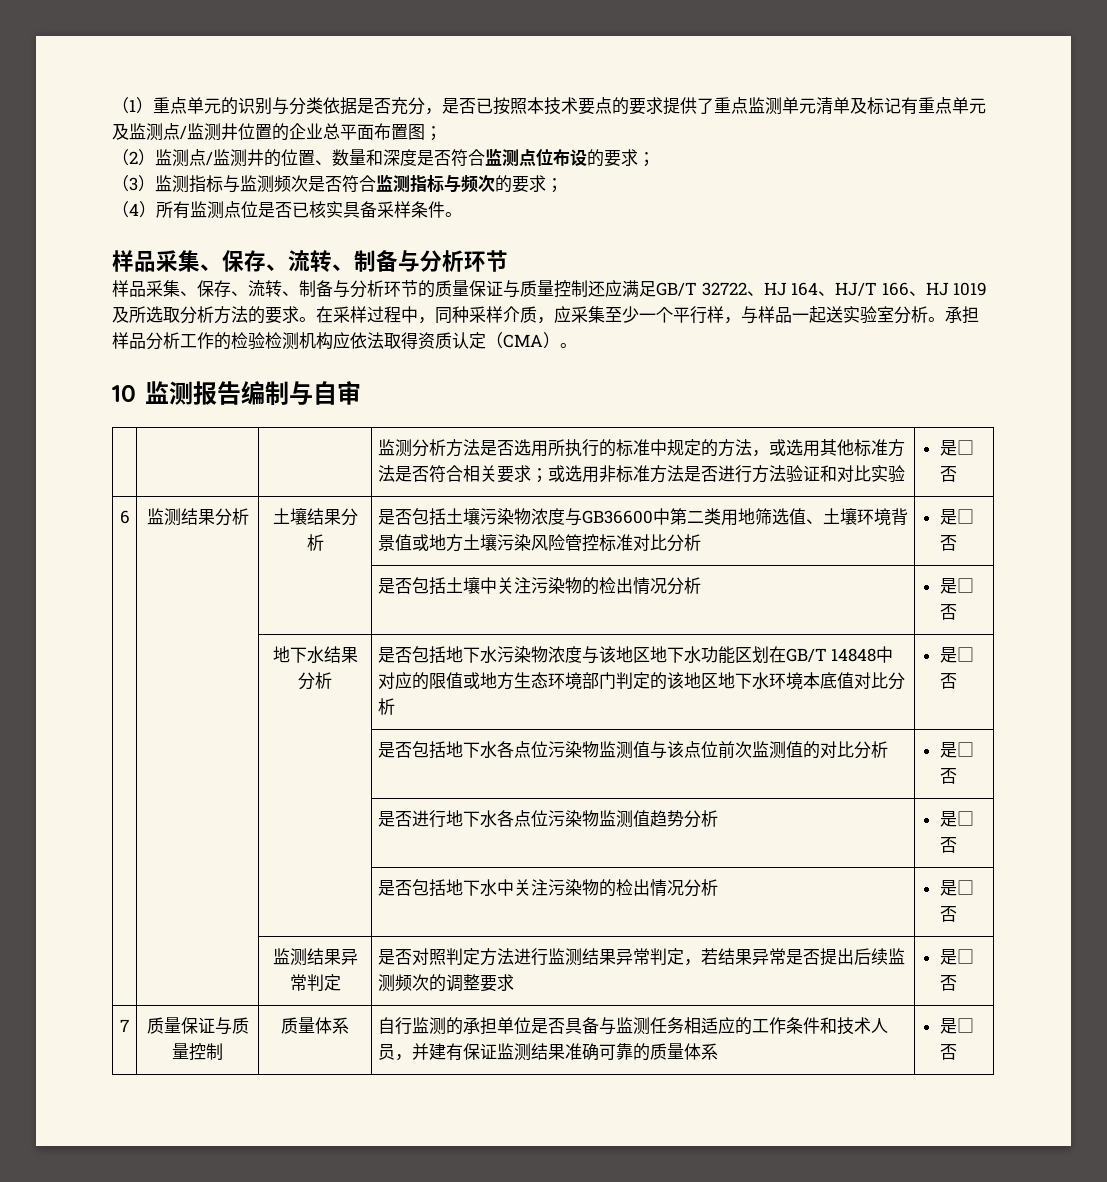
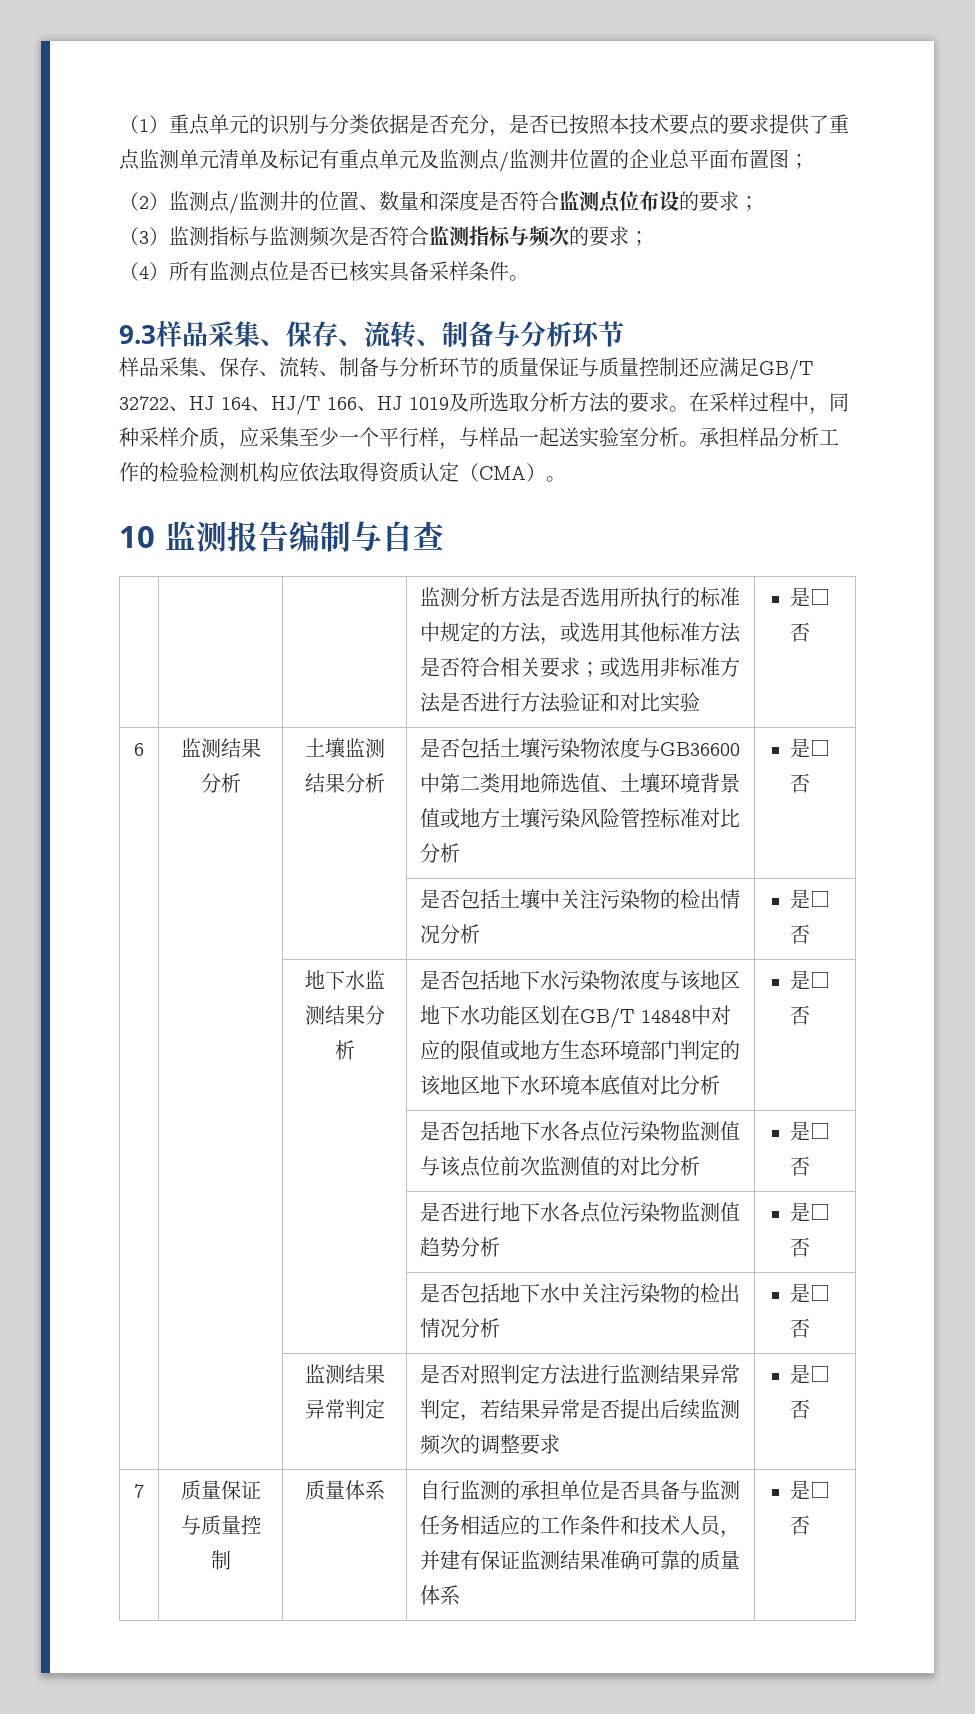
  （4）所有监测点位是否已核实具备采样条件。
- 样品采集、保存、流转、制备与分析环节
+ 9.3样品采集、保存、流转、制备与分析环节
- 10监测报告编制与自审
+ 10监测报告编制与自查
- 6 | 监测结果分析 | 土壤结果分析 | 是否包括土壤污染物浓度与GB36600中第二类用地筛选值、土壤环境背景值或地方土壤污染风险管控标准对比分析 | 是□否
+ 6 | 监测结果分析 | 土壤监测结果分析 | 是否包括土壤污染物浓度与GB36600中第二类用地筛选值、土壤环境背景值或地方土壤污染风险管控标准对比分析 | 是□否
- | | 地下水结果分析 | 是否包括地下水污染物浓度与该地区地下水功能区划在GB/T 14848中对应的限值或地方生态环境部门判定的该地区地下水环境本底值对比分析 | 是□否
+ | | 地下水监测结果分析 | 是否包括地下水污染物浓度与该地区地下水功能区划在GB/T 14848中对应的限值或地方生态环境部门判定的该地区地下水环境本底值对比分析 | 是□否

